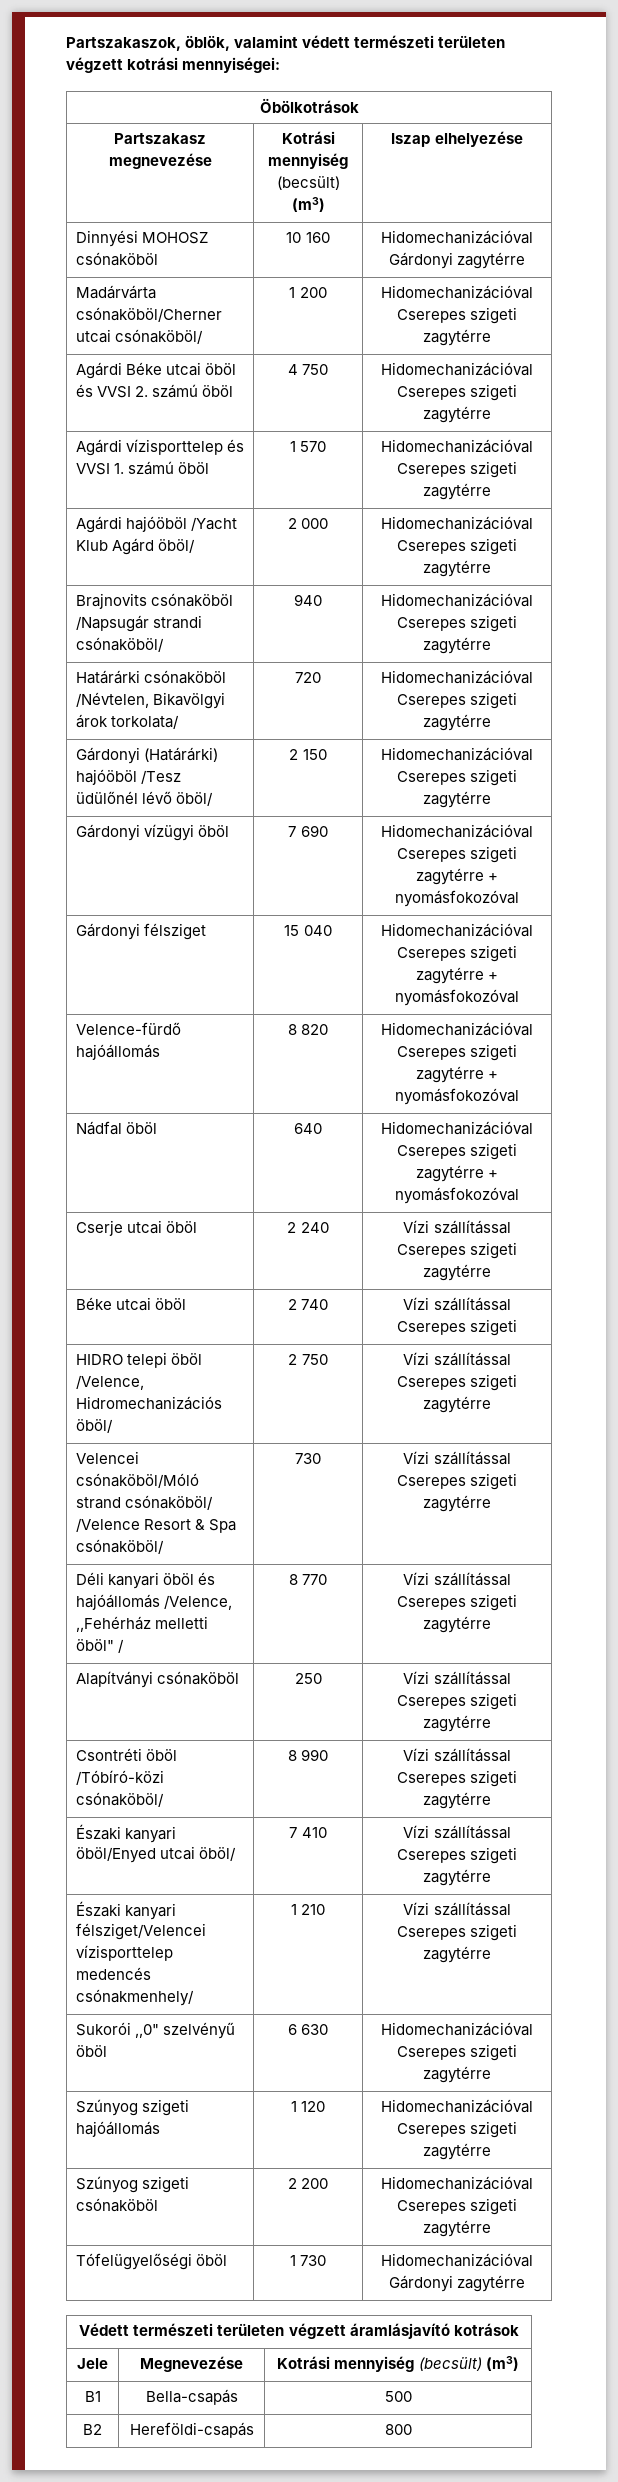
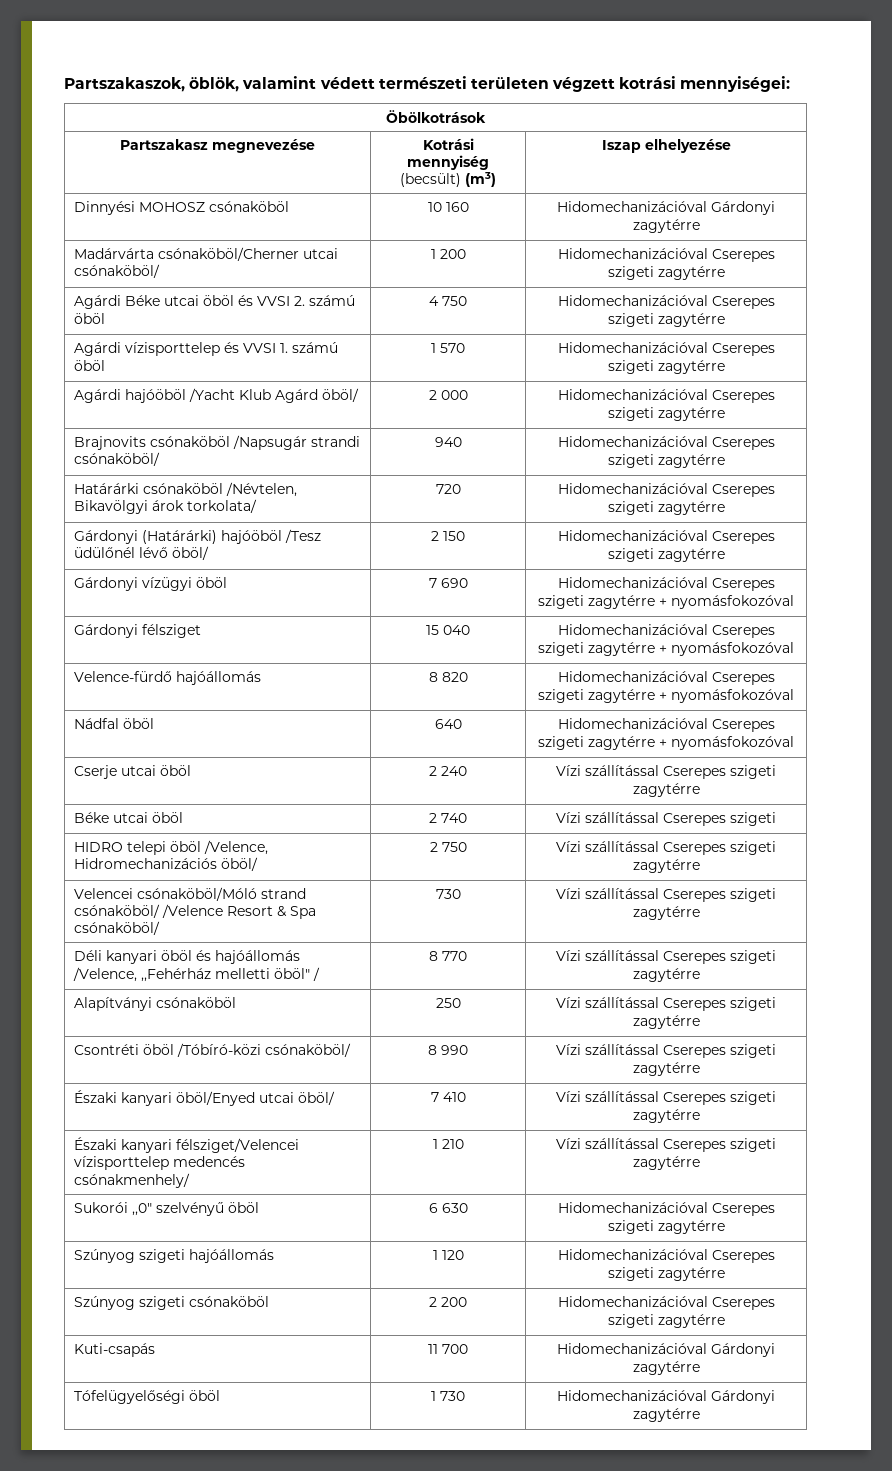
+ Kuti-csapás | 11 700 | Hidomechanizációval Gárdonyi zagytérre
- Védett természeti területen végzett áramlásjavító kotrások
- Jele | Megnevezése | Kotrási mennyiség (becsült) (m3)
- B1 | Bella-csapás | 500
- B2 | Hereföldi-csapás | 800

